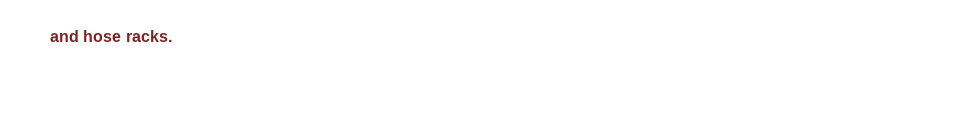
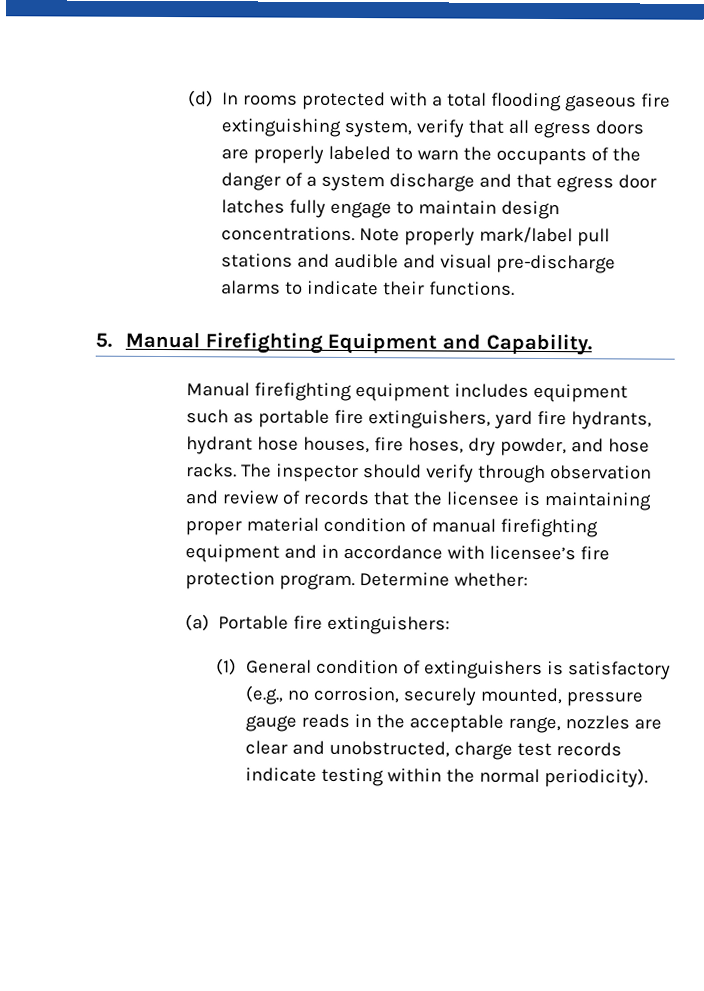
- and hose racks.
+ (d) In rooms protected with a total flooding gaseous fire extinguishing system, verify that all egress doors are properly labeled to warn the occupants of the danger of a system discharge and that egress door latches fully engage to maintain design concentrations. Note properly mark/label pull stations and audible and visual pre-discharge alarms to indicate their functions.
+ 5. Manual Firefighting Equipment and Capability.
+ Manual firefighting equipment includes equipment such as portable fire extinguishers, yard fire hydrants, hydrant hose houses, fire hoses, dry powder, and hose racks. The inspector should verify through observation and review of records that the licensee is maintaining proper material condition of manual firefighting equipment and in accordance with licensee’s fire protection program. Determine whether:
+ (a) Portable fire extinguishers:
+ (1) General condition of extinguishers is satisfactory (e.g., no corrosion, securely mounted, pressure gauge reads in the acceptable range, nozzles are clear and unobstructed, charge test records indicate testing within the normal periodicity).

